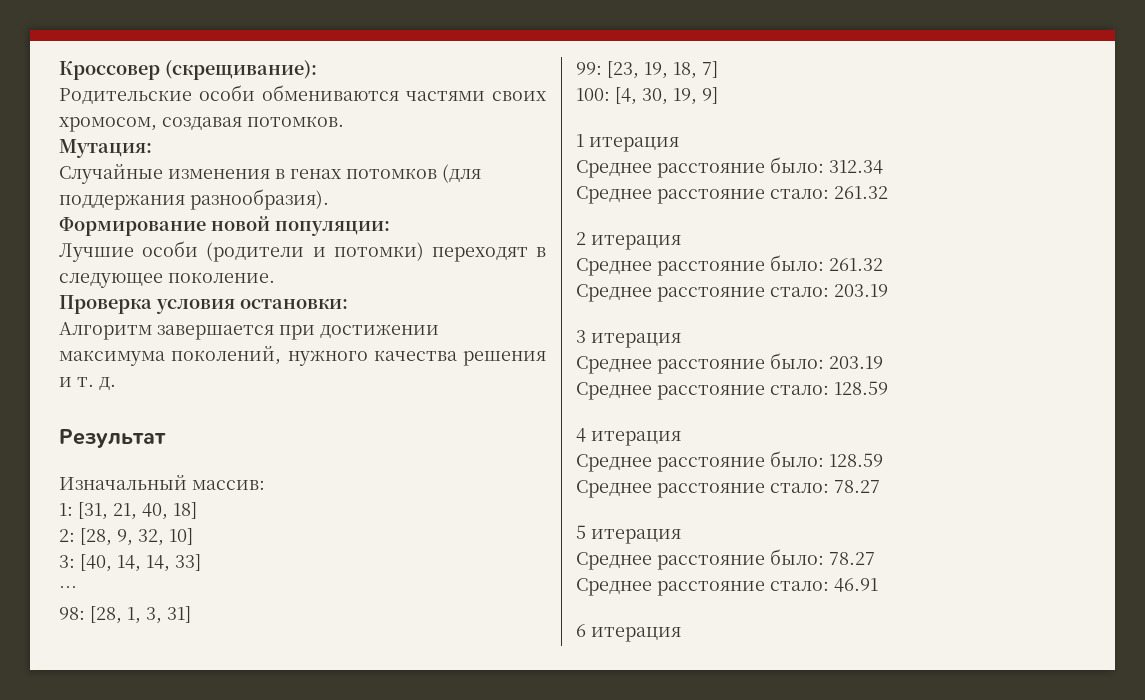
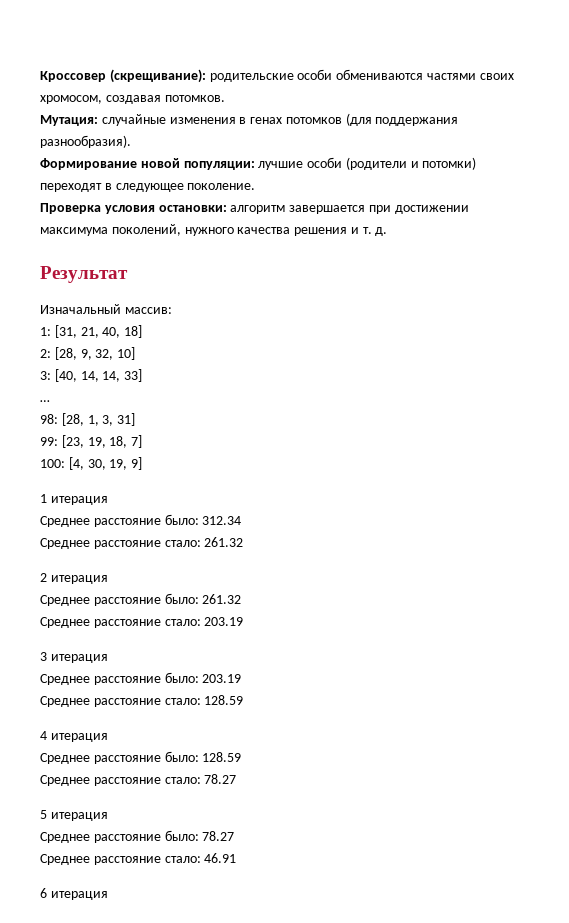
- Кроссовер (скрещивание):
- Родительские особи обмениваются частями своих хромосом, создавая потомков.
+ Кроссовер (скрещивание): родительские особи обмениваются частями своих хромосом, создавая потомков.
- Мутация:
- Случайные изменения в генах потомков (для поддержания разнообразия).
+ Мутация: случайные изменения в генах потомков (для поддержания разнообразия).
- Формирование новой популяции:
- Лучшие особи (родители и потомки) переходят в следующее поколение.
+ Формирование новой популяции: лучшие особи (родители и потомки) переходят в следующее поколение.
- Проверка условия остановки:
- Алгоритм завершается при достижении максимума поколений, нужного качества решения и т. д.
+ Проверка условия остановки: алгоритм завершается при достижении максимума поколений, нужного качества решения и т. д.

